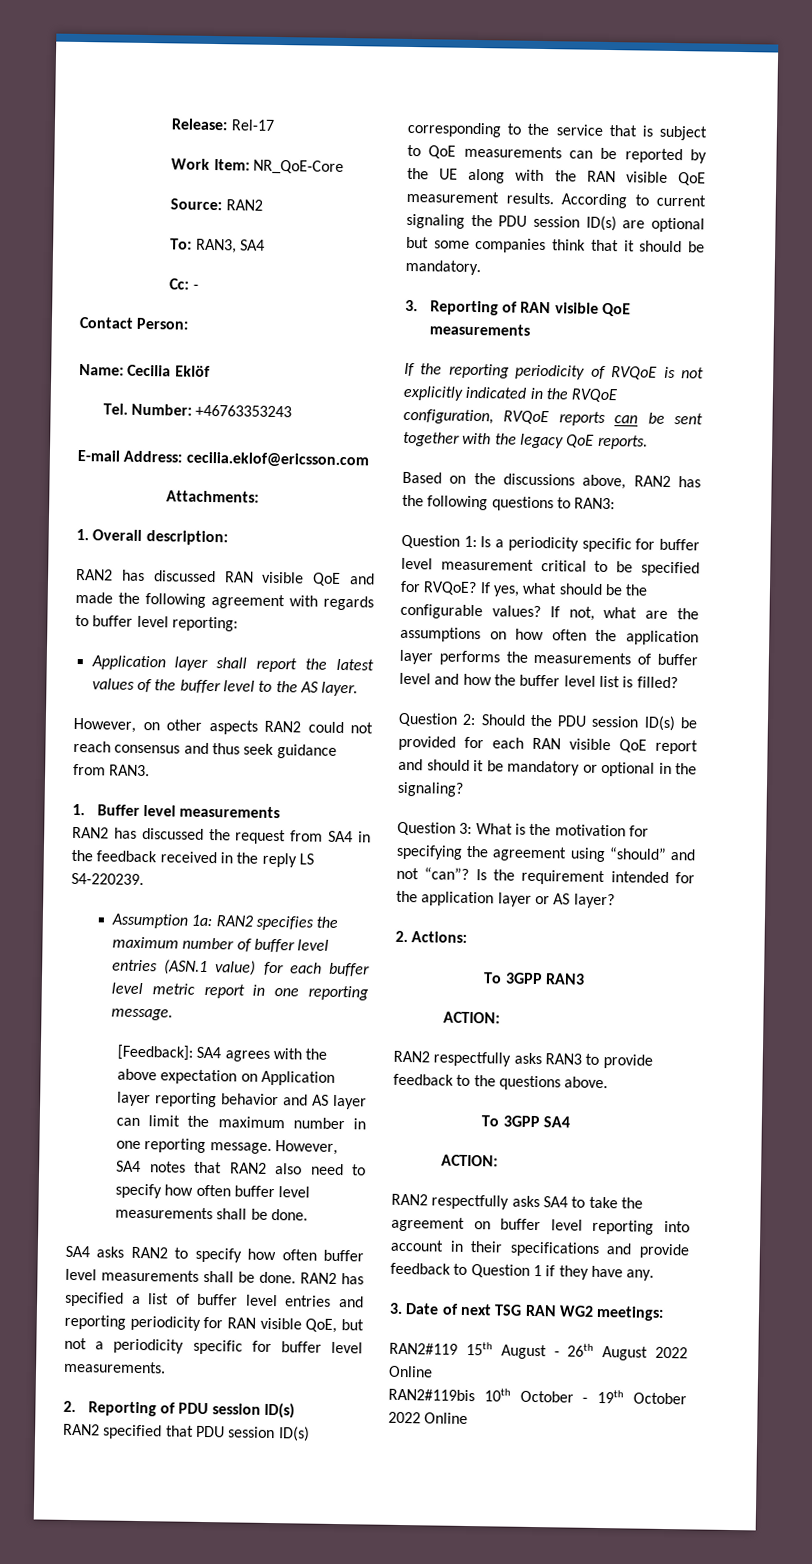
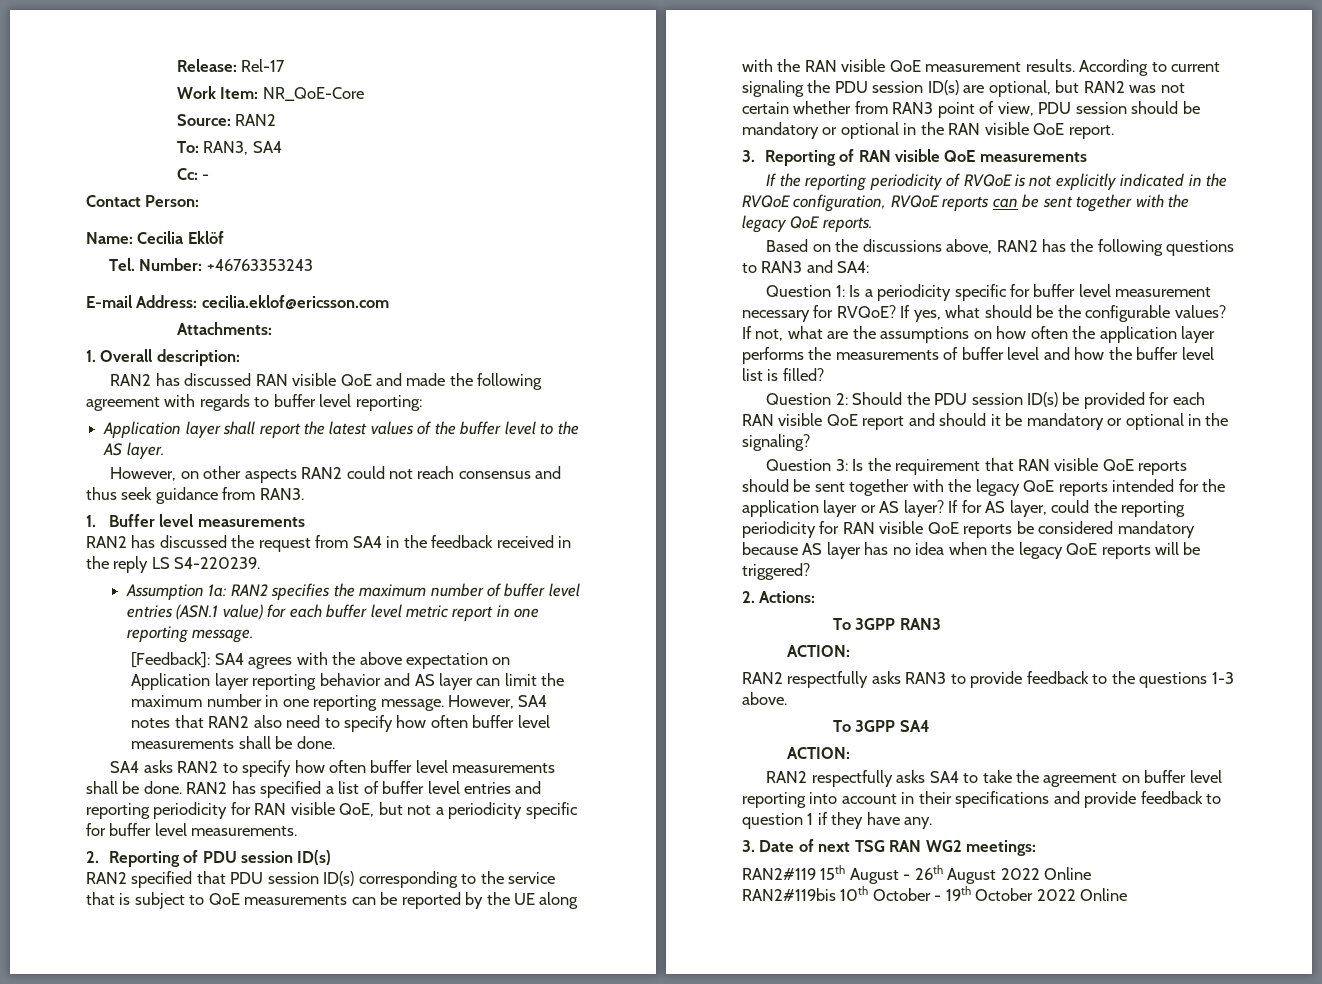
- According to current signaling the PDU session ID(s) are optional but some companies think that it should be mandatory.
+ According to current signaling the PDU session ID(s) are optional, but RAN2 was not certain whether from RAN3 point of view, PDU session should be mandatory or optional in the RAN visible QoE report.
- Based on the discussions above, RAN2 has the following questions to RAN3:
+ Based on the discussions above, RAN2 has the following questions to RAN3 and SA4:
- Question 1: Is a periodicity specific for buffer level measurement critical to be specified for RVQoE?
+ Question 1: Is a periodicity specific for buffer level measurement necessary for RVQoE?
- Question 3: What is the motivation for specifying the agreement using “should” and not “can”? Is the requirement intended for the application layer or AS layer?
+ Question 3: Is the requirement that RAN visible QoE reports should be sent together with the legacy QoE reports intended for the application layer or AS layer? If for AS layer, could the reporting periodicity for RAN visible QoE reports be considered mandatory because AS layer has no idea when the legacy QoE reports will be triggered?
- RAN2 respectfully asks RAN3 to provide feedback to the questions above.
+ RAN2 respectfully asks RAN3 to provide feedback to the questions 1-3 above.
- RAN2 respectfully asks SA4 to take the agreement on buffer level reporting into account in their specifications and provide feedback to Question 1 if they have any.
+ RAN2 respectfully asks SA4 to take the agreement on buffer level reporting into account in their specifications and provide feedback to question 1 if they have any.

